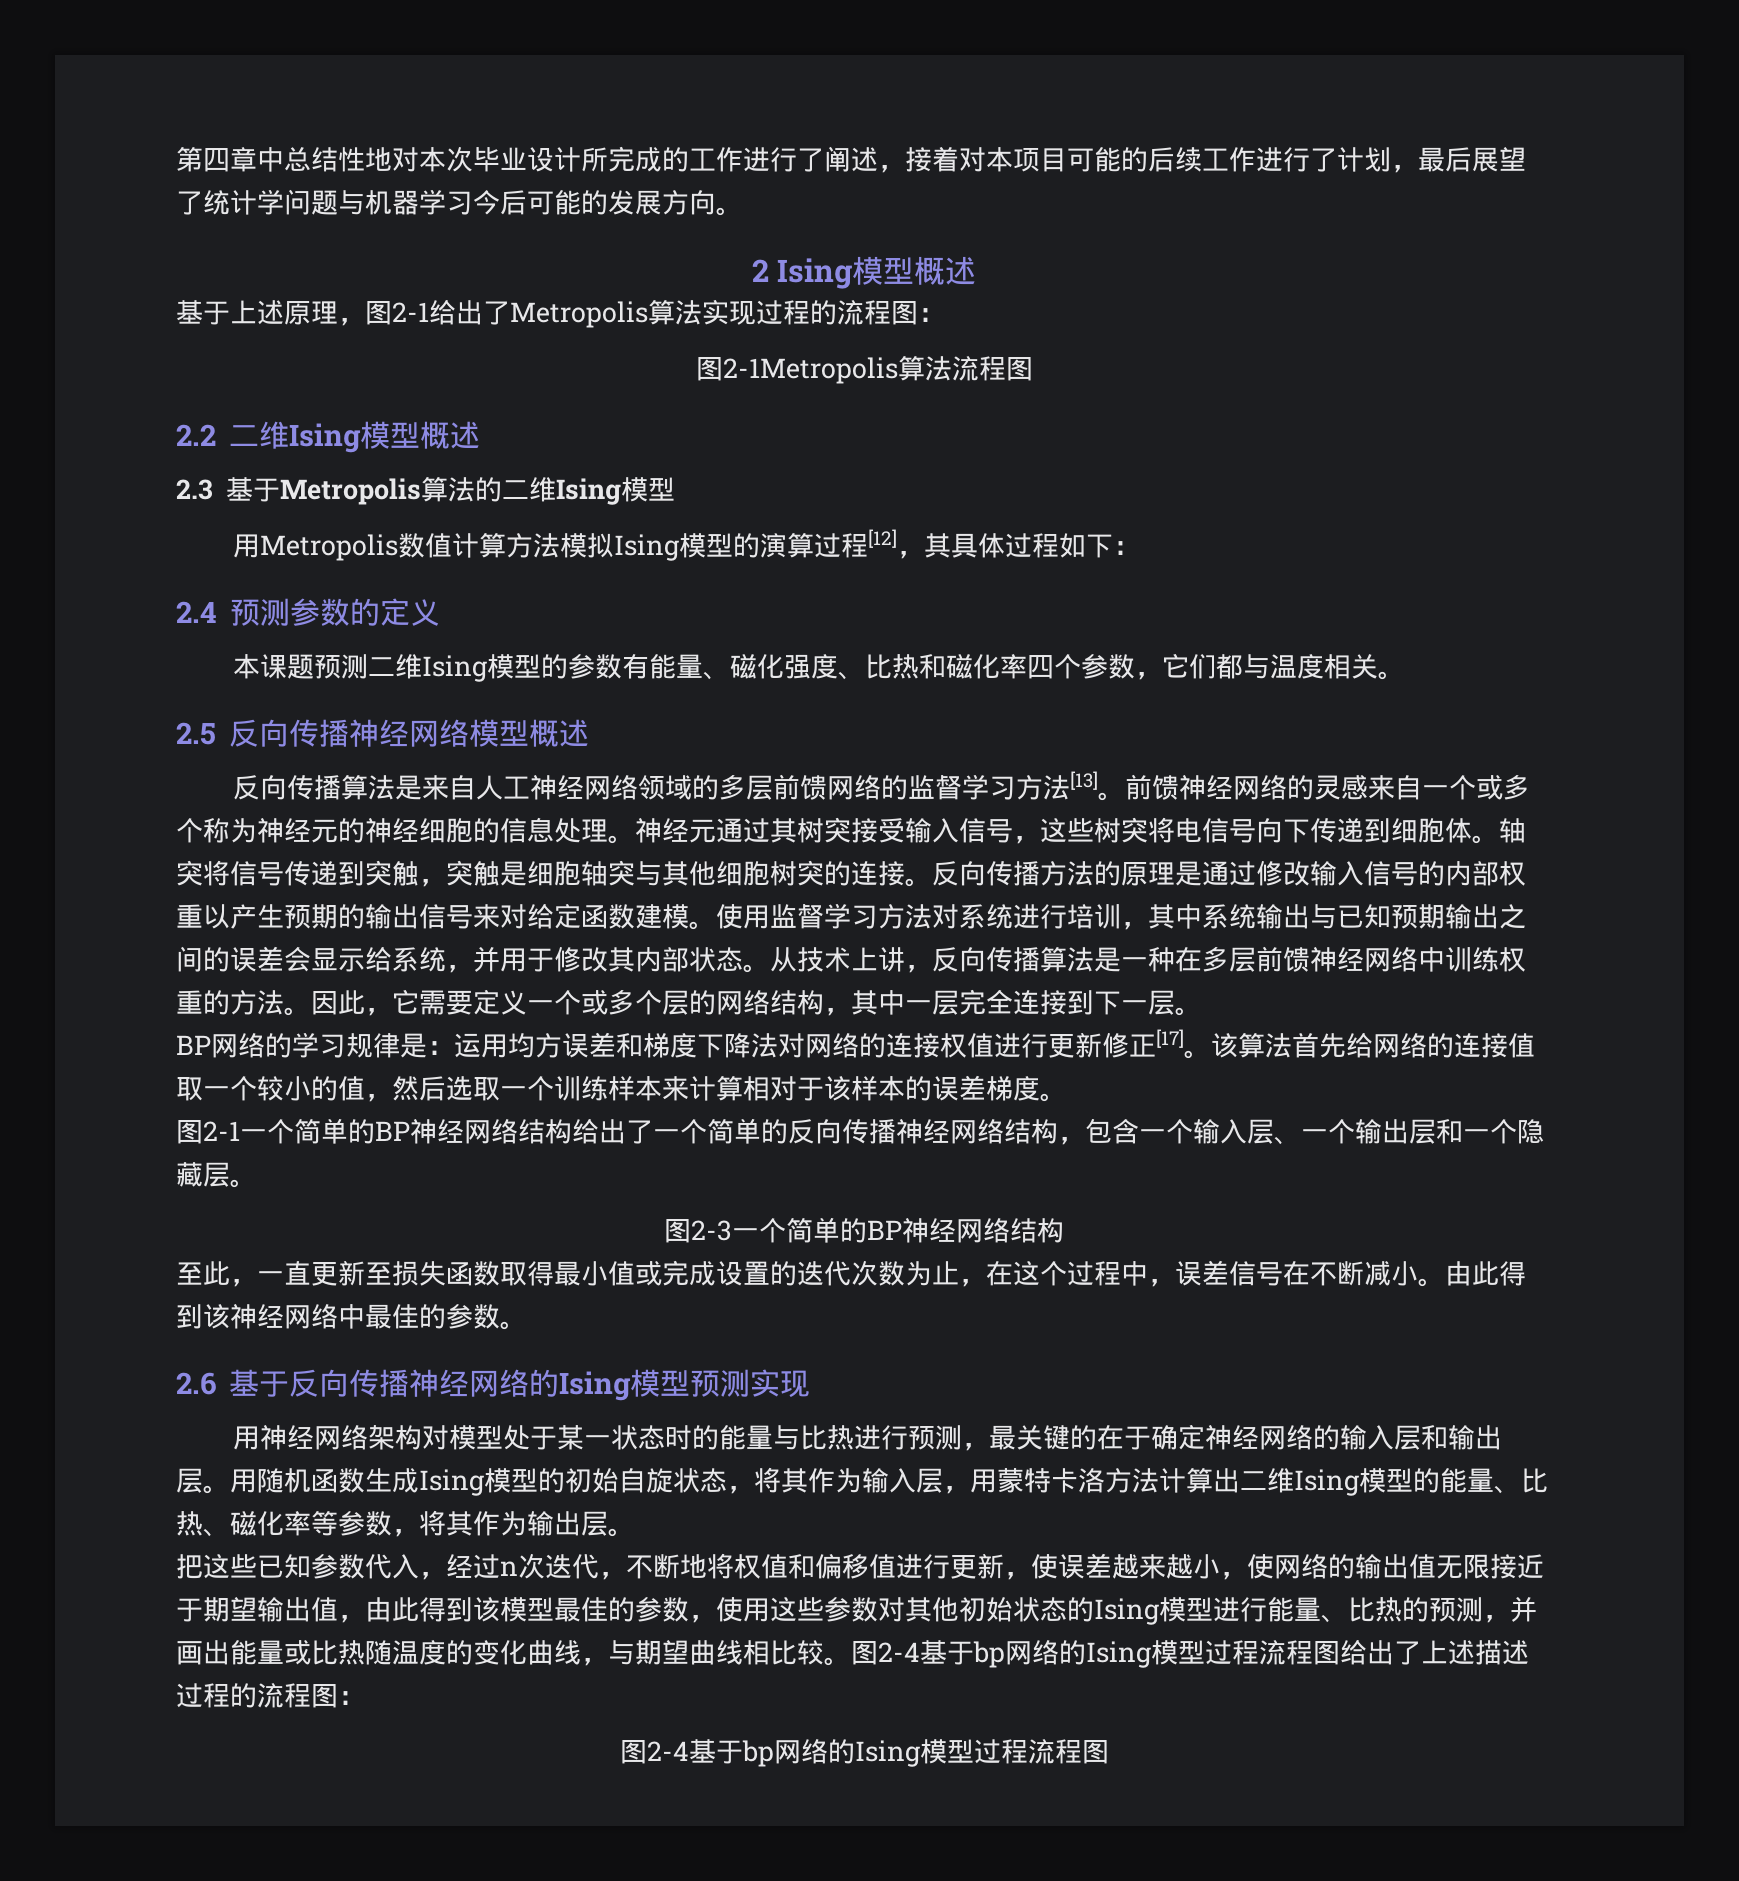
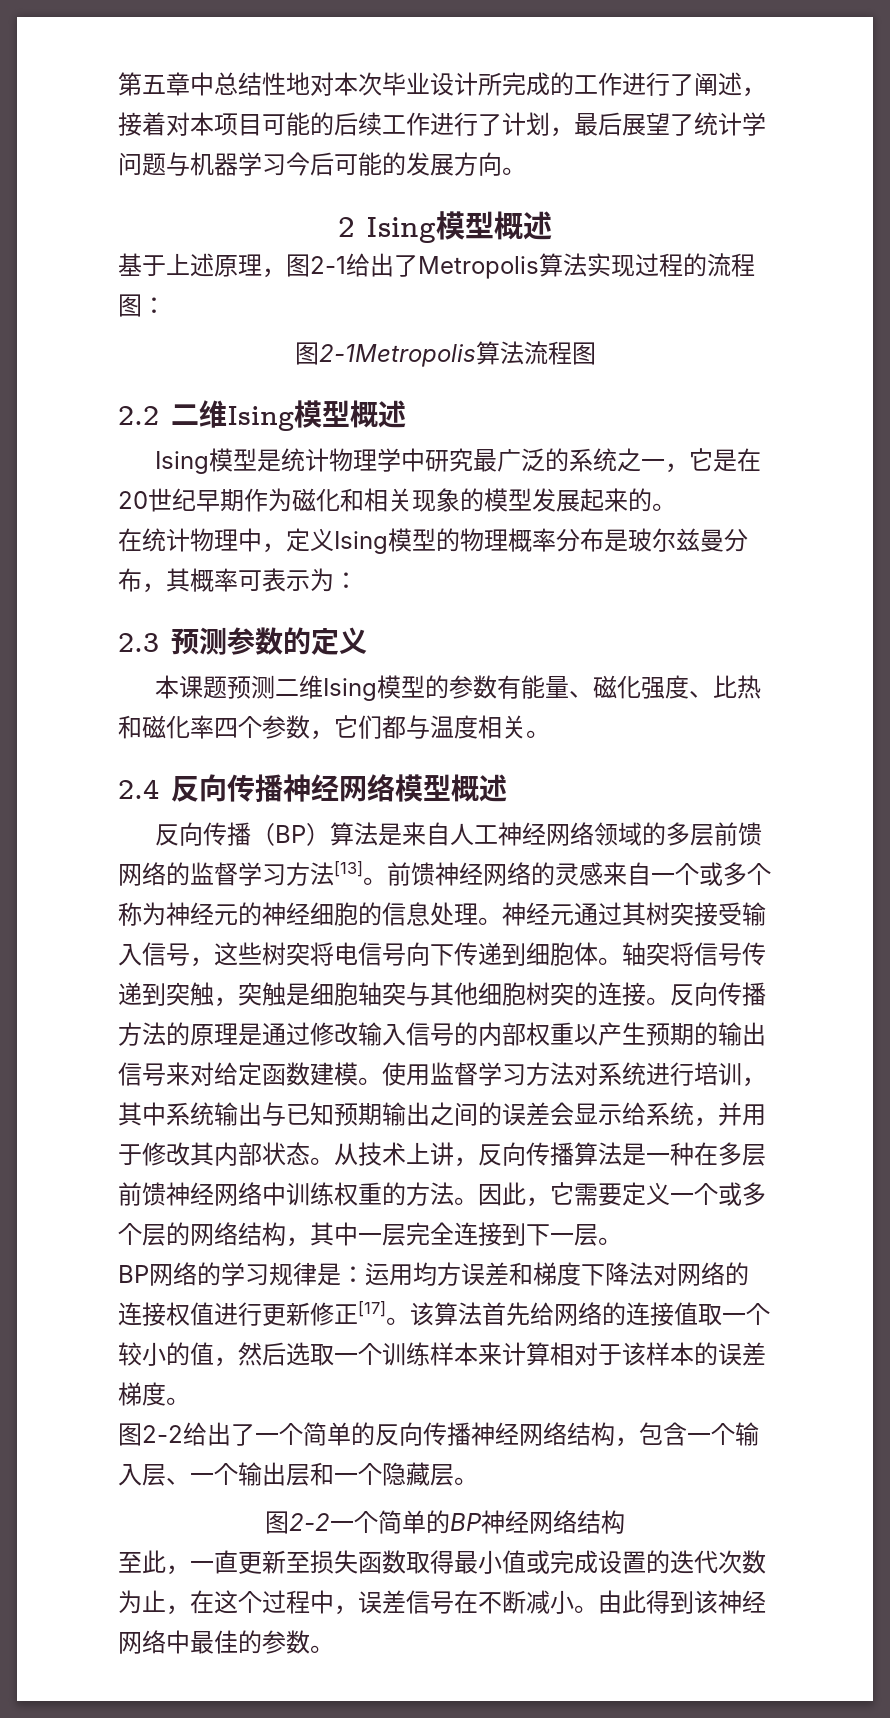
- 第四章中总结性地对本次毕业设计所完成的工作进行了阐述，接着对本项目可能的后续工作进行了计划，最后展望了统计学问题与机器学习今后可能的发展方向。
+ 第五章中总结性地对本次毕业设计所完成的工作进行了阐述，接着对本项目可能的后续工作进行了计划，最后展望了统计学问题与机器学习今后可能的发展方向。
- 2.3基于Metropolis算法的二维Ising模型
- 用Metropolis数值计算方法模拟Ising模型的演算过程[12]，其具体过程如下：
- 2.4预测参数的定义
+ Ising模型是统计物理学中研究最广泛的系统之一，它是在20世纪早期作为磁化和相关现象的模型发展起来的。
+ 在统计物理中，定义Ising模型的物理概率分布是玻尔兹曼分布，其概率可表示为：
+ 2.3预测参数的定义
- 2.5反向传播神经网络模型概述
+ 2.4反向传播神经网络模型概述
- 反向传播算法是来自人工神经网络领域的多层前馈网络的监督学习方法[13]。
+ 反向传播（BP）算法是来自人工神经网络领域的多层前馈网络的监督学习方法[13]。
- 图2-1一个简单的BP神经网络结构给出了一个简单的反向传播神经网络结构，包含一个输入层、一个输出层和一个隐藏层。
+ 图2-2给出了一个简单的反向传播神经网络结构，包含一个输入层、一个输出层和一个隐藏层。
- 图2-3一个简单的BP神经网络结构
+ 图2-2一个简单的BP神经网络结构
- 2.6基于反向传播神经网络的Ising模型预测实现
- 用神经网络架构对模型处于某一状态时的能量与比热进行预测，最关键的在于确定神经网络的输入层和输出层。用随机函数生成Ising模型的初始自旋状态，将其作为输入层，用蒙特卡洛方法计算出二维Ising模型的能量、比热、磁化率等参数，将其作为输出层。
- 把这些已知参数代入，经过n次迭代，不断地将权值和偏移值进行更新，使误差越来越小，使网络的输出值无限接近于期望输出值，由此得到该模型最佳的参数，使用这些参数对其他初始状态的Ising模型进行能量、比热的预测，并画出能量或比热随温度的变化曲线，与期望曲线相比较。图2-4基于bp网络的Ising模型过程流程图给出了上述描述过程的流程图：
- 图2-4基于bp网络的Ising模型过程流程图

